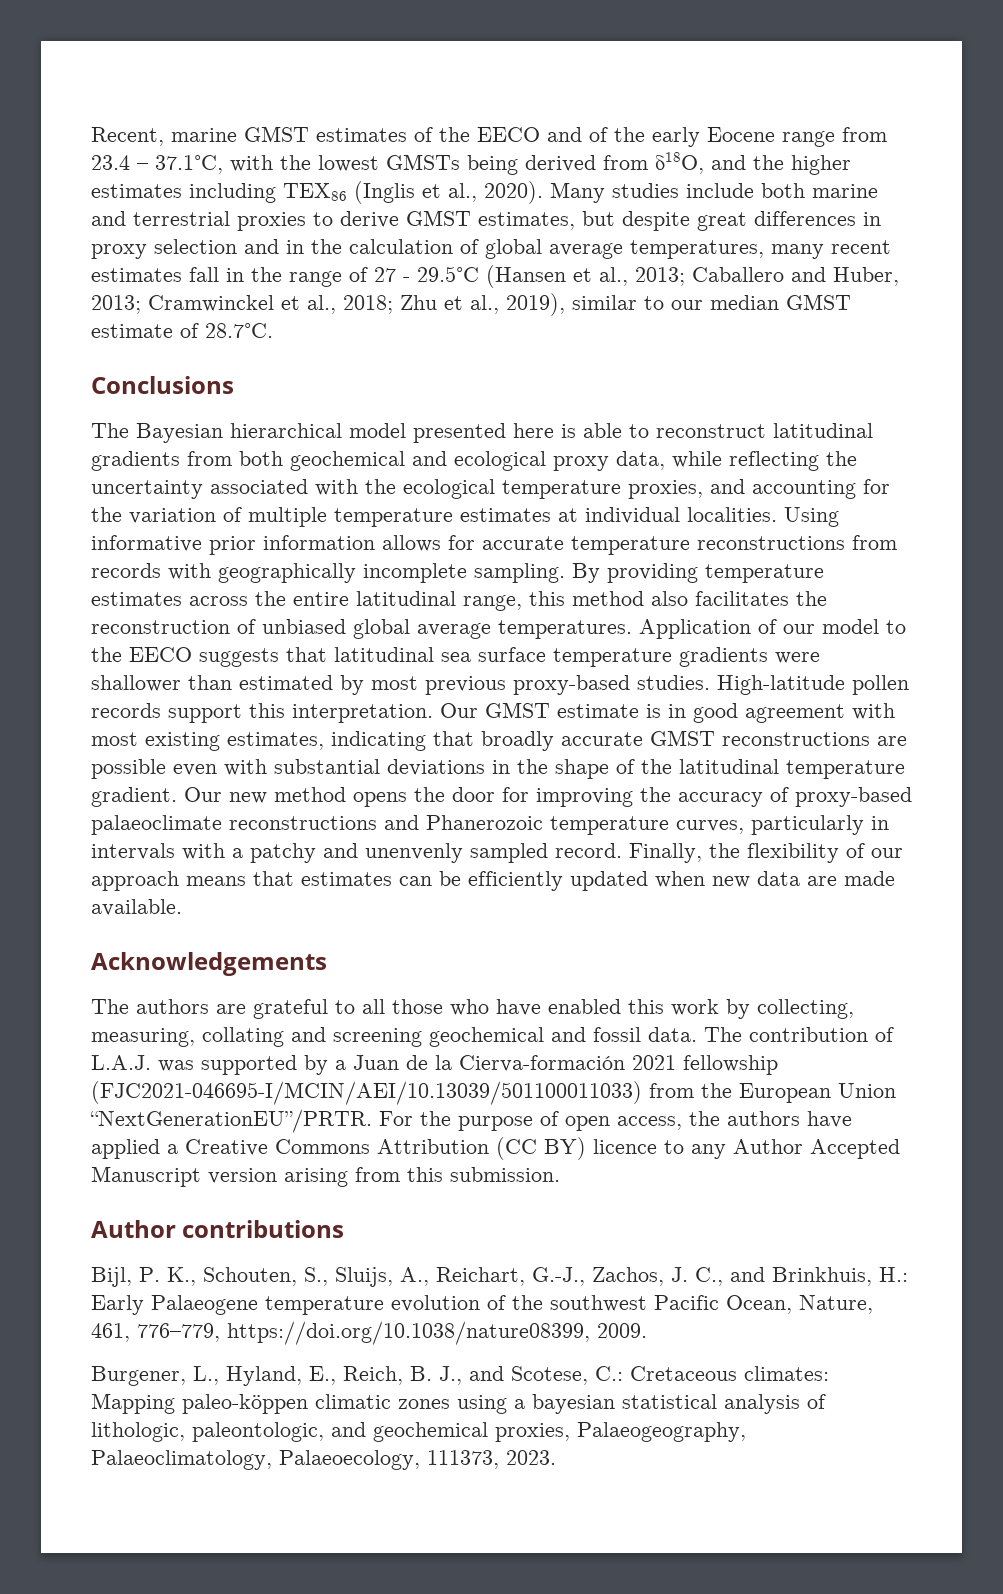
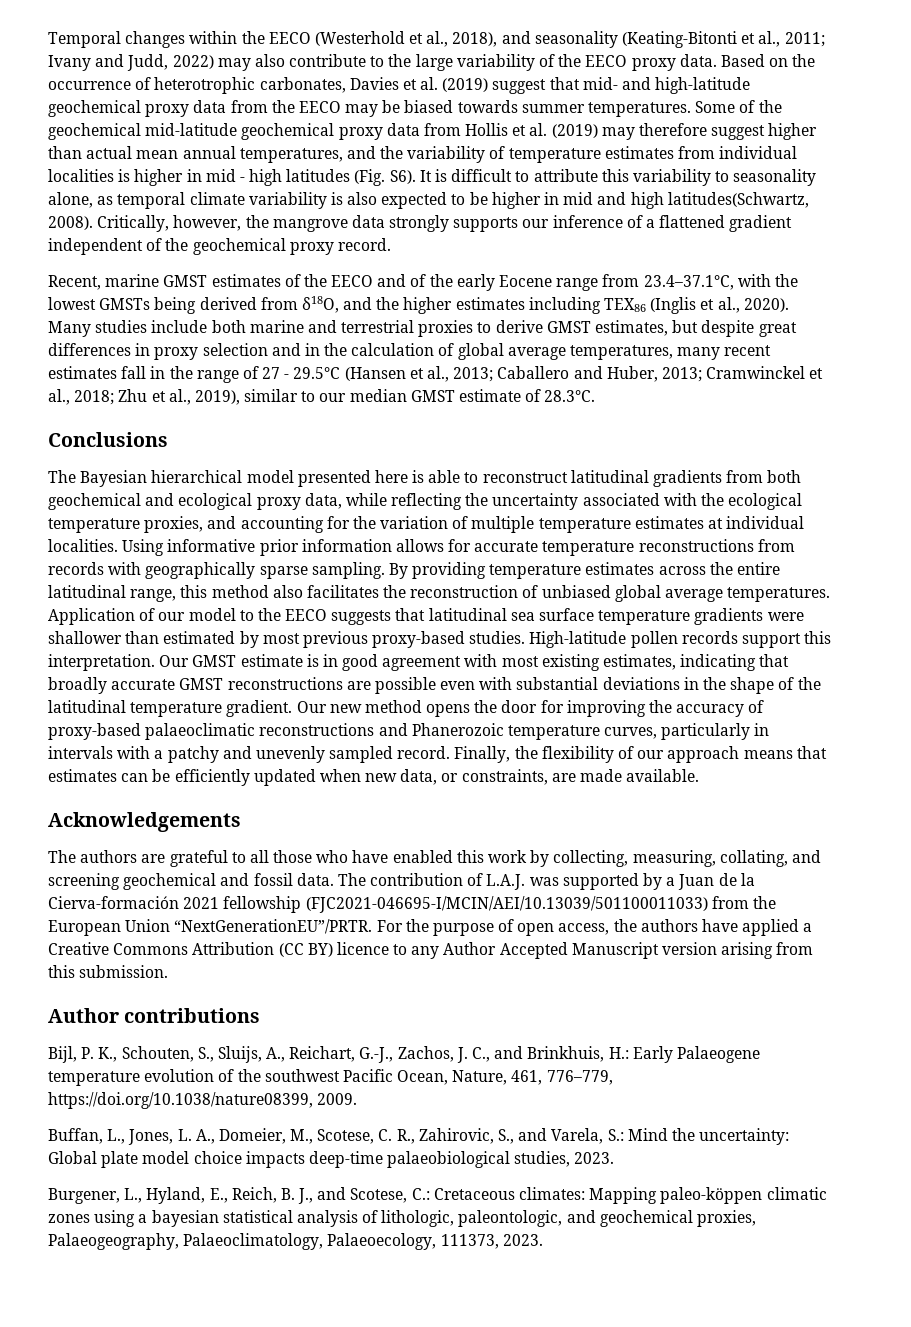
+ Temporal changes within the EECO (Westerhold et al., 2018), and seasonality (Keating-Bitonti et al., 2011; Ivany and Judd, 2022) may also contribute to the large variability of the EECO proxy data. Based on the occurrence of heterotrophic carbonates, Davies et al. (2019) suggest that mid- and high-latitude geochemical proxy data from the EECO may be biased towards summer temperatures. Some of the geochemical mid-latitude geochemical proxy data from Hollis et al. (2019) may therefore suggest higher than actual mean annual temperatures, and the variability of temperature estimates from individual localities is higher in mid - high latitudes (Fig. S6). It is difficult to attribute this variability to seasonality alone, as temporal climate variability is also expected to be higher in mid and high latitudes(Schwartz, 2008). Critically, however, the mangrove data strongly supports our inference of a flattened gradient independent of the geochemical proxy record.
- Recent, marine GMST estimates of the EECO and of the early Eocene range from 23.4 – 37.1°C, with the lowest GMSTs being derived from δ18O, and the higher estimates including TEX86 (Inglis et al., 2020).
+ Recent, marine GMST estimates of the EECO and of the early Eocene range from 23.4–37.1°C, with the lowest GMSTs being derived from δ18O, and the higher estimates including TEX86 (Inglis et al., 2020).
- Zhu et al., 2019), similar to our median GMST estimate of 28.7°C.
+ Zhu et al., 2019), similar to our median GMST estimate of 28.3°C.
- Using informative prior information allows for accurate temperature reconstructions from records with geographically incomplete sampling.
+ Using informative prior information allows for accurate temperature reconstructions from records with geographically sparse sampling.
- Our new method opens the door for improving the accuracy of proxy-based palaeoclimate reconstructions and Phanerozoic temperature curves, particularly in intervals with a patchy and unenvenly sampled record.
+ Our new method opens the door for improving the accuracy of proxy-based palaeoclimatic reconstructions and Phanerozoic temperature curves, particularly in intervals with a patchy and unevenly sampled record.
- Finally, the flexibility of our approach means that estimates can be efficiently updated when new data are made available.
+ Finally, the flexibility of our approach means that estimates can be efficiently updated when new data, or constraints, are made available.
- The authors are grateful to all those who have enabled this work by collecting, measuring, collating and screening geochemical and fossil data.
+ The authors are grateful to all those who have enabled this work by collecting, measuring, collating, and screening geochemical and fossil data.
+ Buffan, L., Jones, L. A., Domeier, M., Scotese, C. R., Zahirovic, S., and Varela, S.: Mind the uncertainty: Global plate model choice impacts deep-time palaeobiological studies, 2023.

